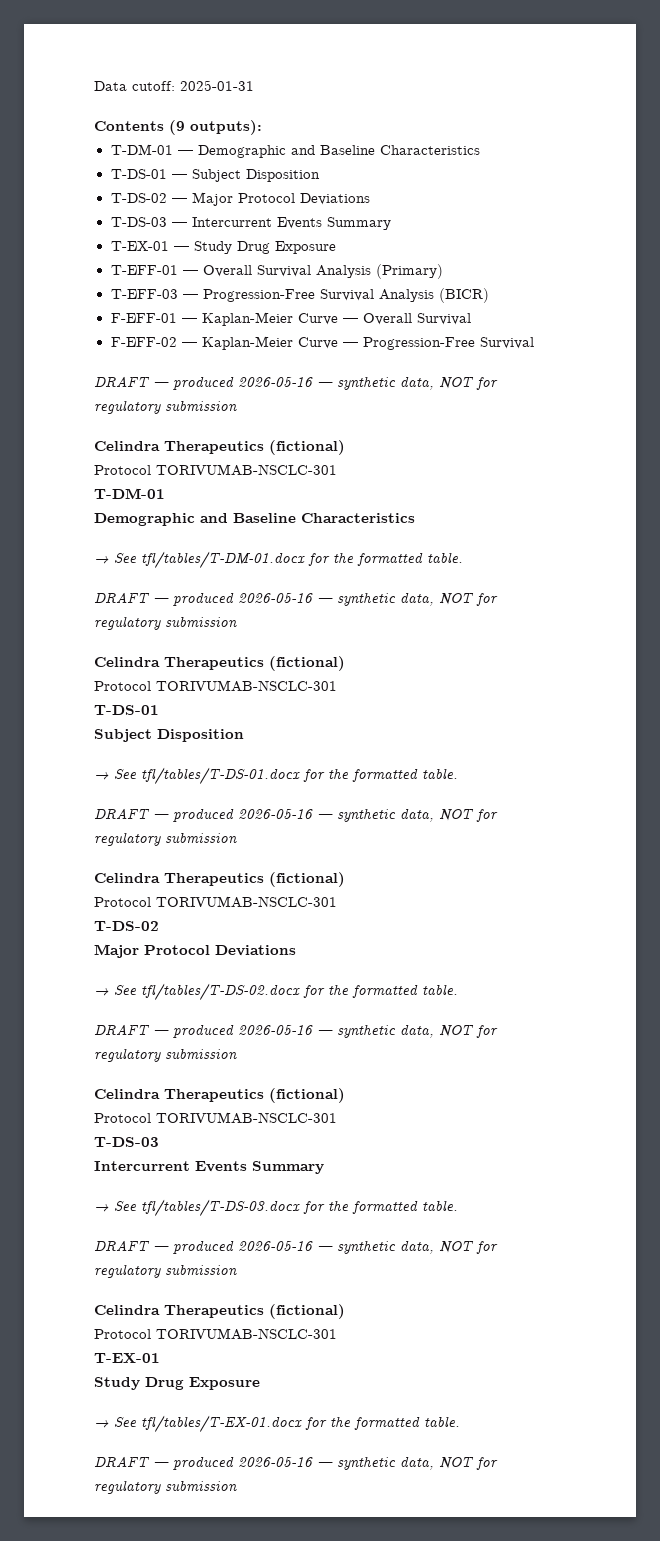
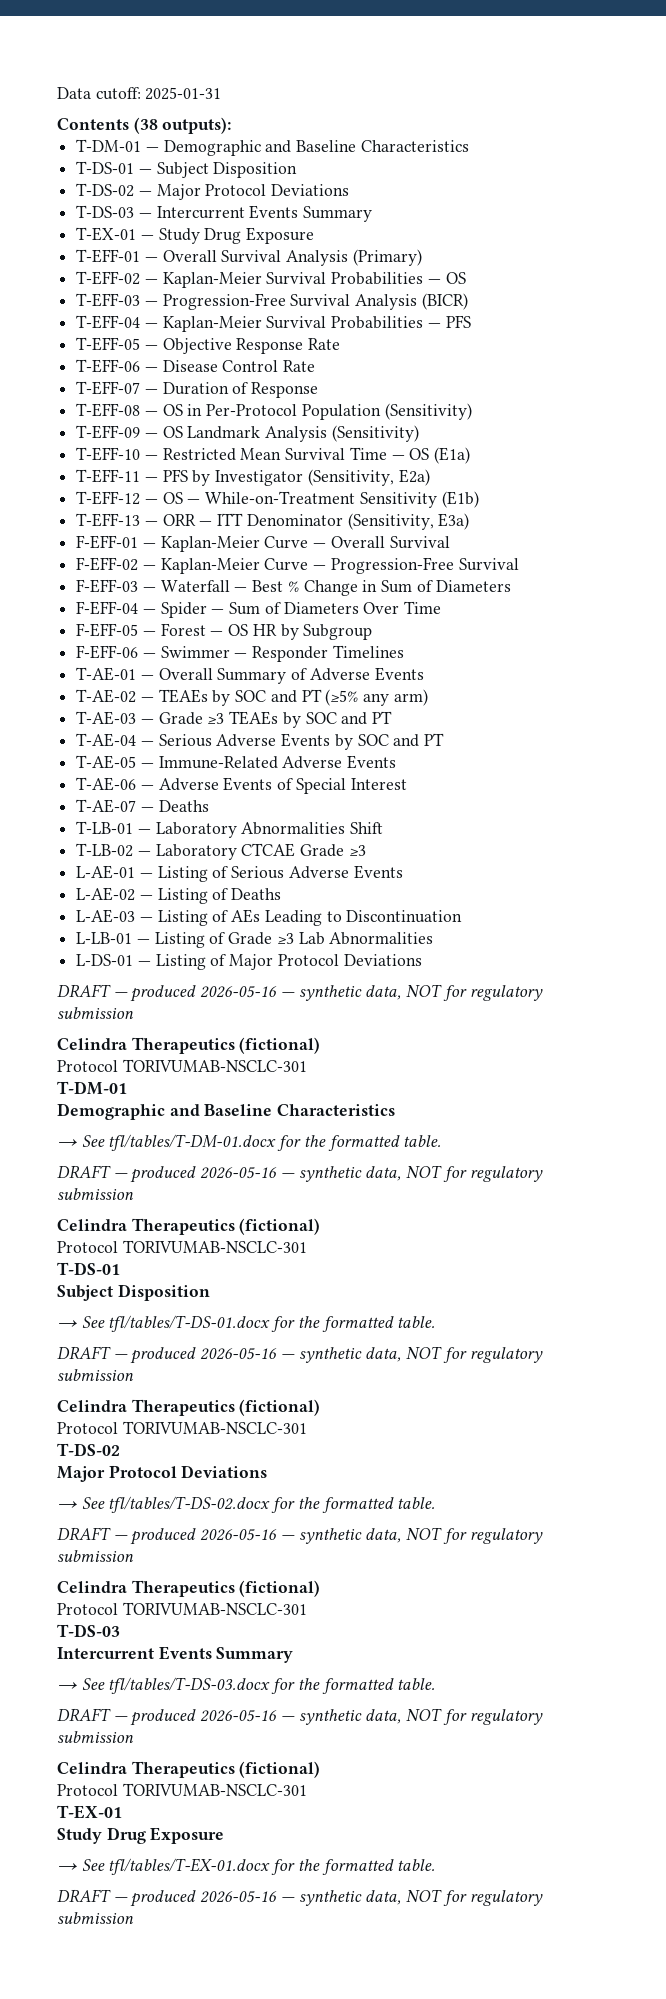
- Contents (9 outputs):
+ Contents (38 outputs):
+ T-EFF-02 — Kaplan-Meier Survival Probabilities — OS
+ T-EFF-04 — Kaplan-Meier Survival Probabilities — PFS
+ T-EFF-05 — Objective Response Rate
+ T-EFF-06 — Disease Control Rate
+ T-EFF-07 — Duration of Response
+ T-EFF-08 — OS in Per-Protocol Population (Sensitivity)
+ T-EFF-09 — OS Landmark Analysis (Sensitivity)
+ T-EFF-10 — Restricted Mean Survival Time — OS (E1a)
+ T-EFF-11 — PFS by Investigator (Sensitivity, E2a)
+ T-EFF-12 — OS — While-on-Treatment Sensitivity (E1b)
+ T-EFF-13 — ORR — ITT Denominator (Sensitivity, E3a)
+ F-EFF-03 — Waterfall — Best % Change in Sum of Diameters
+ F-EFF-04 — Spider — Sum of Diameters Over Time
+ F-EFF-05 — Forest — OS HR by Subgroup
+ F-EFF-06 — Swimmer — Responder Timelines
+ T-AE-01 — Overall Summary of Adverse Events
+ T-AE-02 — TEAEs by SOC and PT (≥5% any arm)
+ T-AE-03 — Grade ≥3 TEAEs by SOC and PT
+ T-AE-04 — Serious Adverse Events by SOC and PT
+ T-AE-05 — Immune-Related Adverse Events
+ T-AE-06 — Adverse Events of Special Interest
+ T-AE-07 — Deaths
+ T-LB-01 — Laboratory Abnormalities Shift
+ T-LB-02 — Laboratory CTCAE Grade ≥3
+ L-AE-01 — Listing of Serious Adverse Events
+ L-AE-02 — Listing of Deaths
+ L-AE-03 — Listing of AEs Leading to Discontinuation
+ L-LB-01 — Listing of Grade ≥3 Lab Abnormalities
+ L-DS-01 — Listing of Major Protocol Deviations

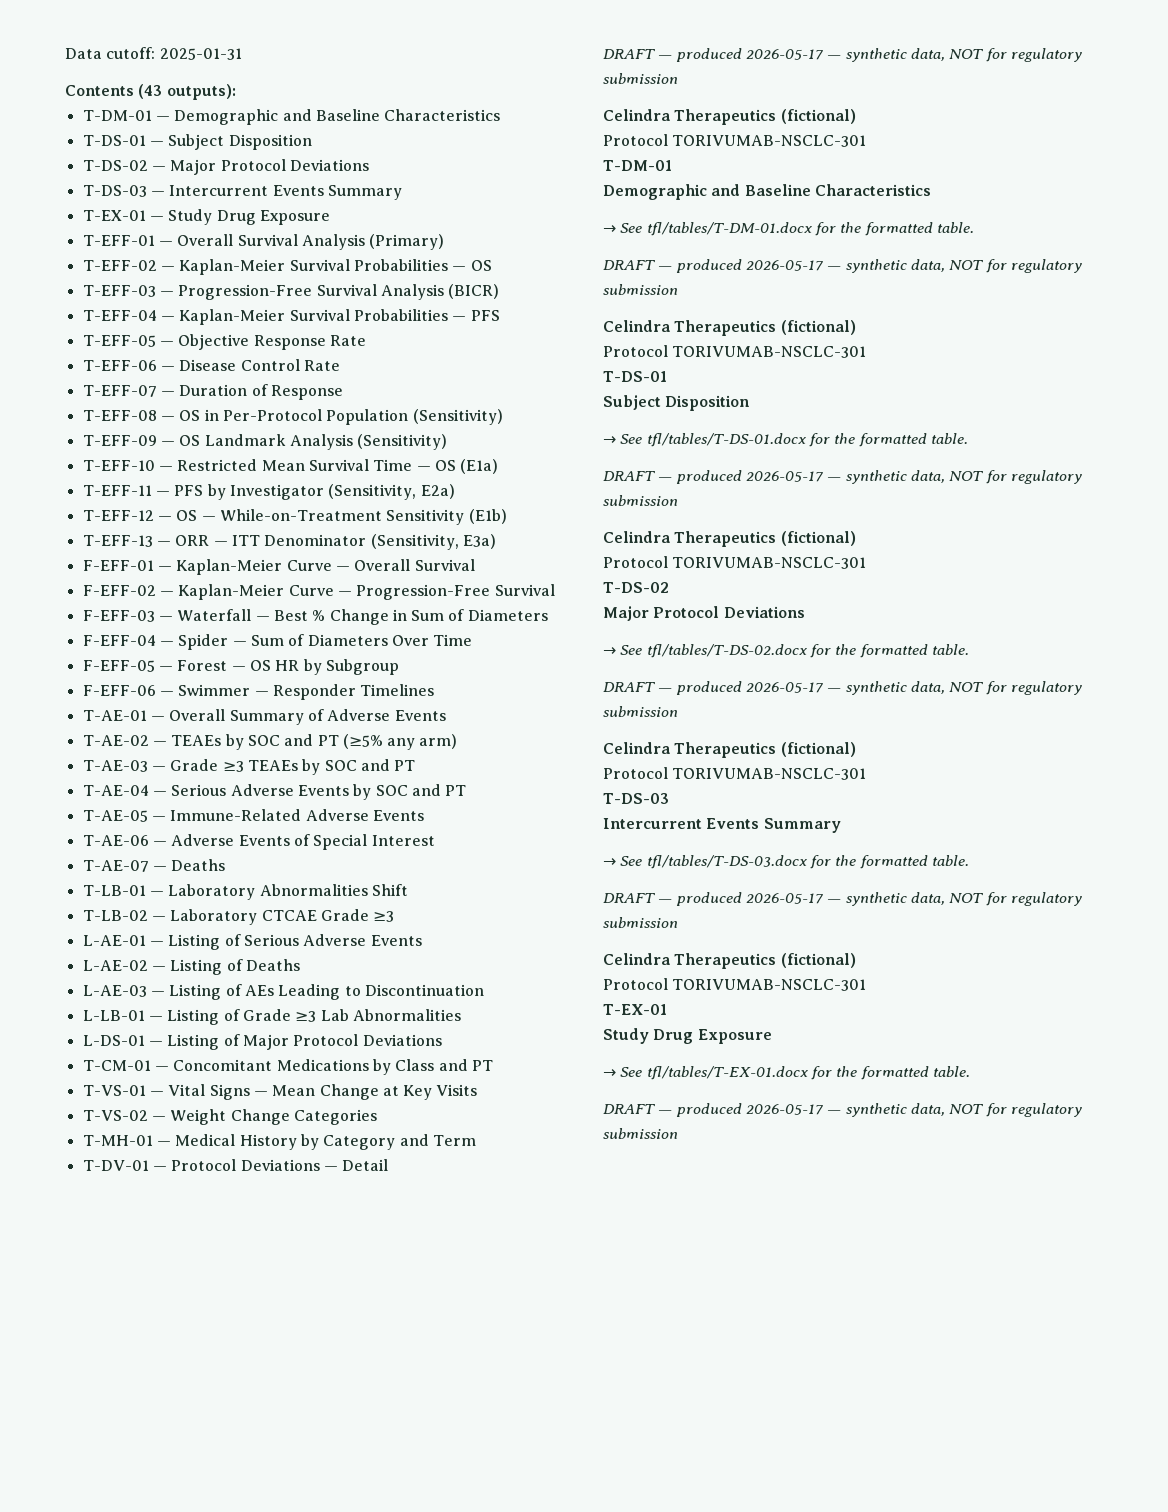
- Contents (38 outputs):
+ Contents (43 outputs):
  L-DS-01 — Listing of Major Protocol Deviations
- DRAFT — produced 2026-05-16 — synthetic data, NOT for regulatory submission
+ T-CM-01 — Concomitant Medications by Class and PT
+ T-VS-01 — Vital Signs — Mean Change at Key Visits
+ T-VS-02 — Weight Change Categories
+ T-MH-01 — Medical History by Category and Term
+ T-DV-01 — Protocol Deviations — Detail
+ DRAFT — produced 2026-05-17 — synthetic data, NOT for regulatory submission
  → See tfl/tables/T-DM-01.docx for the formatted table.
- DRAFT — produced 2026-05-16 — synthetic data, NOT for regulatory submission
+ DRAFT — produced 2026-05-17 — synthetic data, NOT for regulatory submission
  → See tfl/tables/T-DS-01.docx for the formatted table.
- DRAFT — produced 2026-05-16 — synthetic data, NOT for regulatory submission
+ DRAFT — produced 2026-05-17 — synthetic data, NOT for regulatory submission
  → See tfl/tables/T-DS-02.docx for the formatted table.
- DRAFT — produced 2026-05-16 — synthetic data, NOT for regulatory submission
+ DRAFT — produced 2026-05-17 — synthetic data, NOT for regulatory submission
  → See tfl/tables/T-DS-03.docx for the formatted table.
- DRAFT — produced 2026-05-16 — synthetic data, NOT for regulatory submission
+ DRAFT — produced 2026-05-17 — synthetic data, NOT for regulatory submission
  → See tfl/tables/T-EX-01.docx for the formatted table.
- DRAFT — produced 2026-05-16 — synthetic data, NOT for regulatory submission
+ DRAFT — produced 2026-05-17 — synthetic data, NOT for regulatory submission

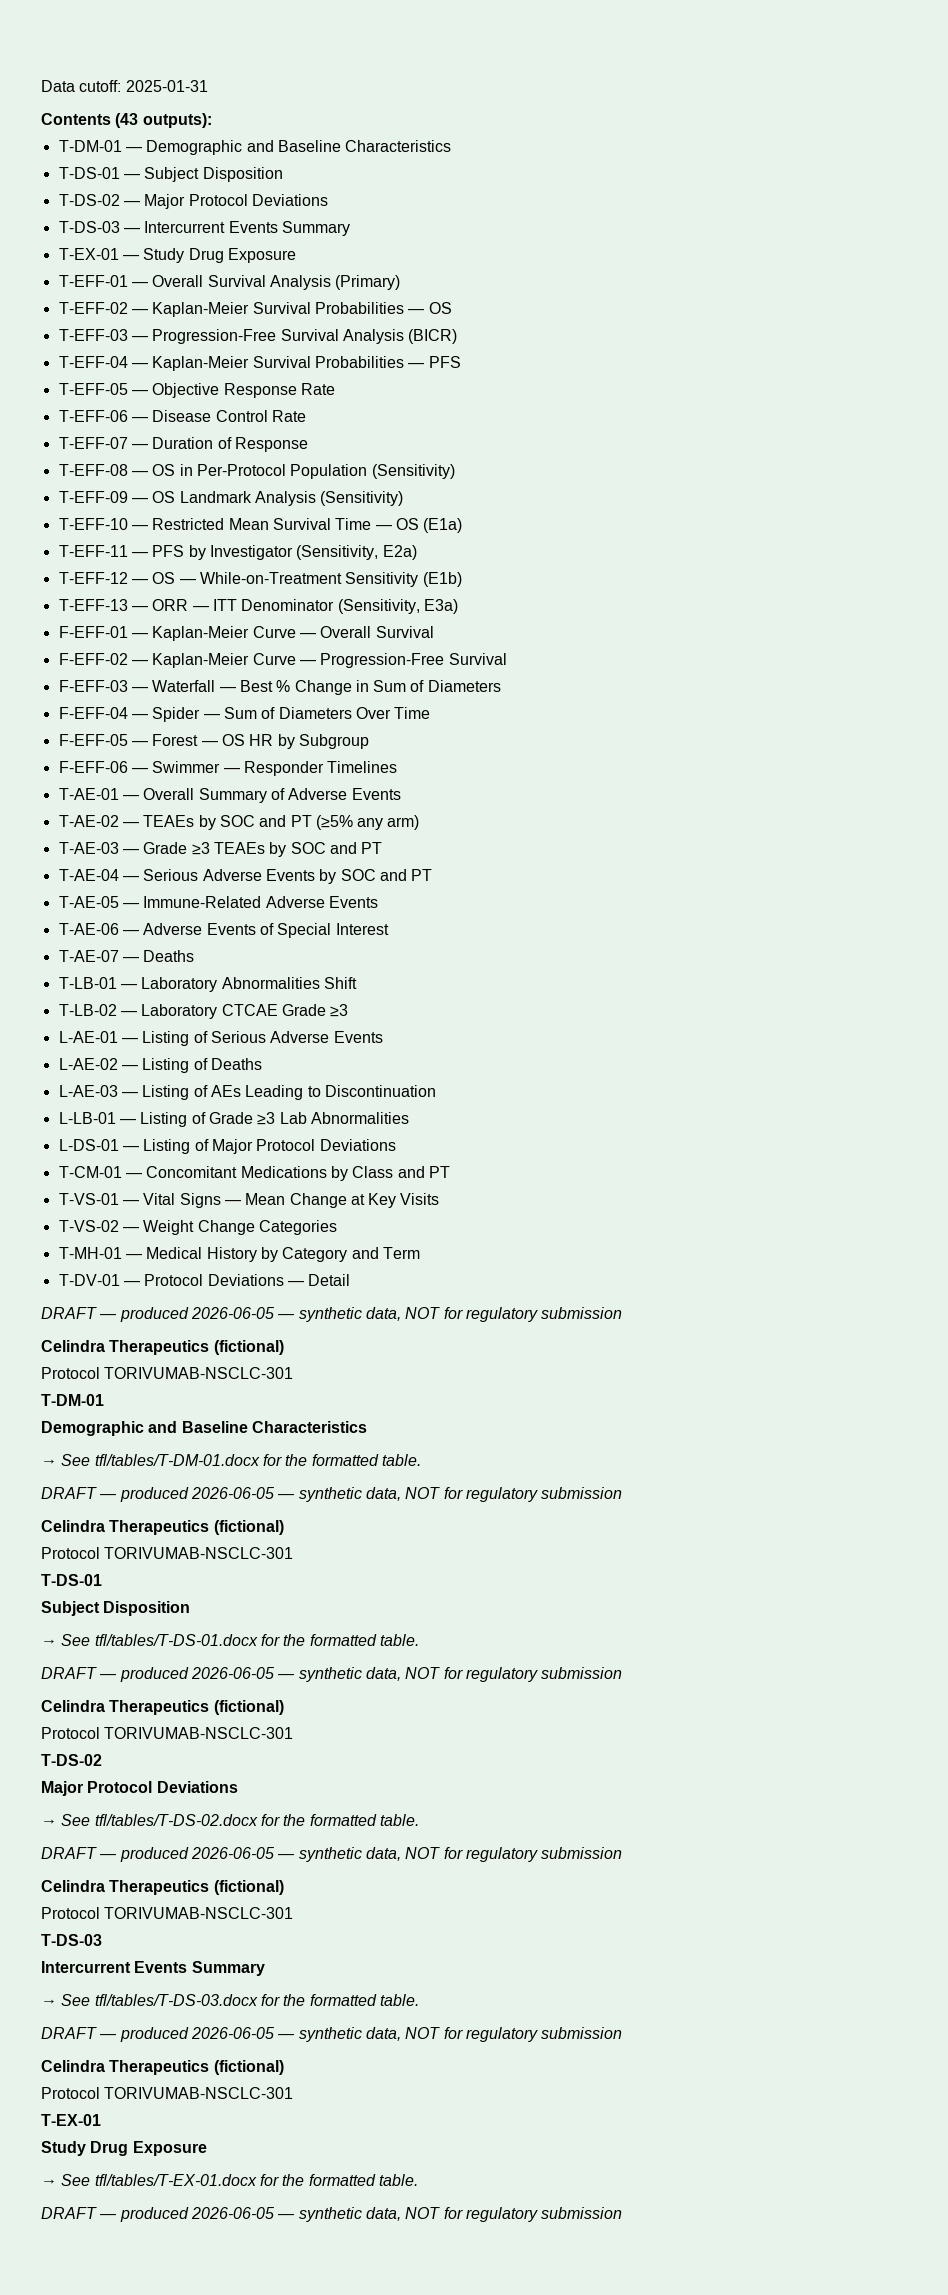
  T-DV-01 — Protocol Deviations — Detail
- DRAFT — produced 2026-05-17 — synthetic data, NOT for regulatory submission
+ DRAFT — produced 2026-06-05 — synthetic data, NOT for regulatory submission
  → See tfl/tables/T-DM-01.docx for the formatted table.
- DRAFT — produced 2026-05-17 — synthetic data, NOT for regulatory submission
+ DRAFT — produced 2026-06-05 — synthetic data, NOT for regulatory submission
  → See tfl/tables/T-DS-01.docx for the formatted table.
- DRAFT — produced 2026-05-17 — synthetic data, NOT for regulatory submission
+ DRAFT — produced 2026-06-05 — synthetic data, NOT for regulatory submission
  → See tfl/tables/T-DS-02.docx for the formatted table.
- DRAFT — produced 2026-05-17 — synthetic data, NOT for regulatory submission
+ DRAFT — produced 2026-06-05 — synthetic data, NOT for regulatory submission
  → See tfl/tables/T-DS-03.docx for the formatted table.
- DRAFT — produced 2026-05-17 — synthetic data, NOT for regulatory submission
+ DRAFT — produced 2026-06-05 — synthetic data, NOT for regulatory submission
  → See tfl/tables/T-EX-01.docx for the formatted table.
- DRAFT — produced 2026-05-17 — synthetic data, NOT for regulatory submission
+ DRAFT — produced 2026-06-05 — synthetic data, NOT for regulatory submission

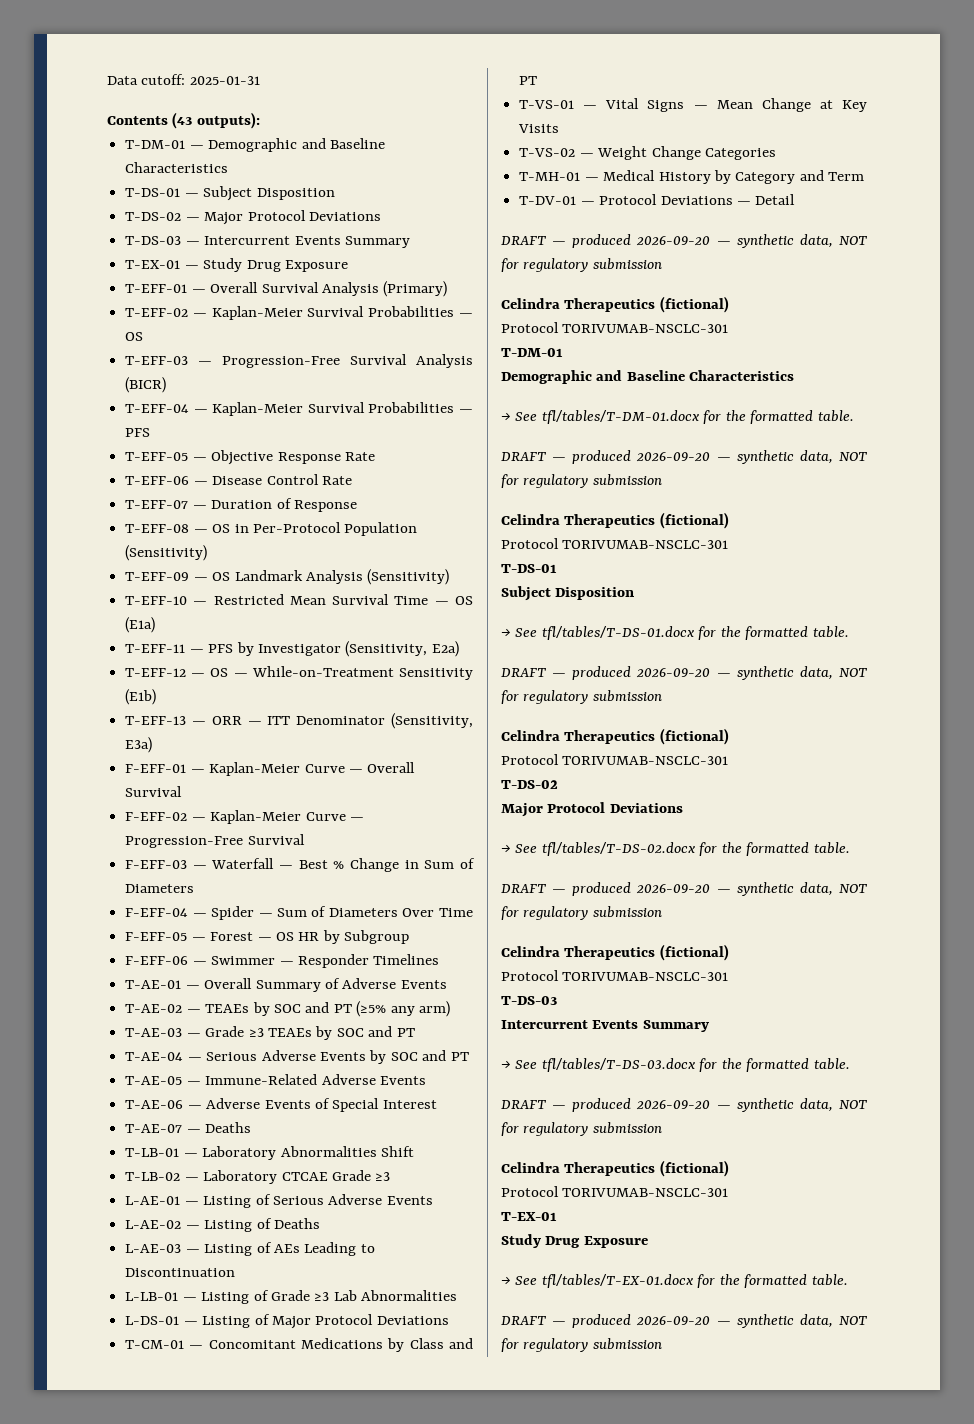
  T-DV-01 — Protocol Deviations — Detail
- DRAFT — produced 2026-06-05 — synthetic data, NOT for regulatory submission
+ DRAFT — produced 2026-09-20 — synthetic data, NOT for regulatory submission
  → See tfl/tables/T-DM-01.docx for the formatted table.
- DRAFT — produced 2026-06-05 — synthetic data, NOT for regulatory submission
+ DRAFT — produced 2026-09-20 — synthetic data, NOT for regulatory submission
  → See tfl/tables/T-DS-01.docx for the formatted table.
- DRAFT — produced 2026-06-05 — synthetic data, NOT for regulatory submission
+ DRAFT — produced 2026-09-20 — synthetic data, NOT for regulatory submission
  → See tfl/tables/T-DS-02.docx for the formatted table.
- DRAFT — produced 2026-06-05 — synthetic data, NOT for regulatory submission
+ DRAFT — produced 2026-09-20 — synthetic data, NOT for regulatory submission
  → See tfl/tables/T-DS-03.docx for the formatted table.
- DRAFT — produced 2026-06-05 — synthetic data, NOT for regulatory submission
+ DRAFT — produced 2026-09-20 — synthetic data, NOT for regulatory submission
  → See tfl/tables/T-EX-01.docx for the formatted table.
- DRAFT — produced 2026-06-05 — synthetic data, NOT for regulatory submission
+ DRAFT — produced 2026-09-20 — synthetic data, NOT for regulatory submission

